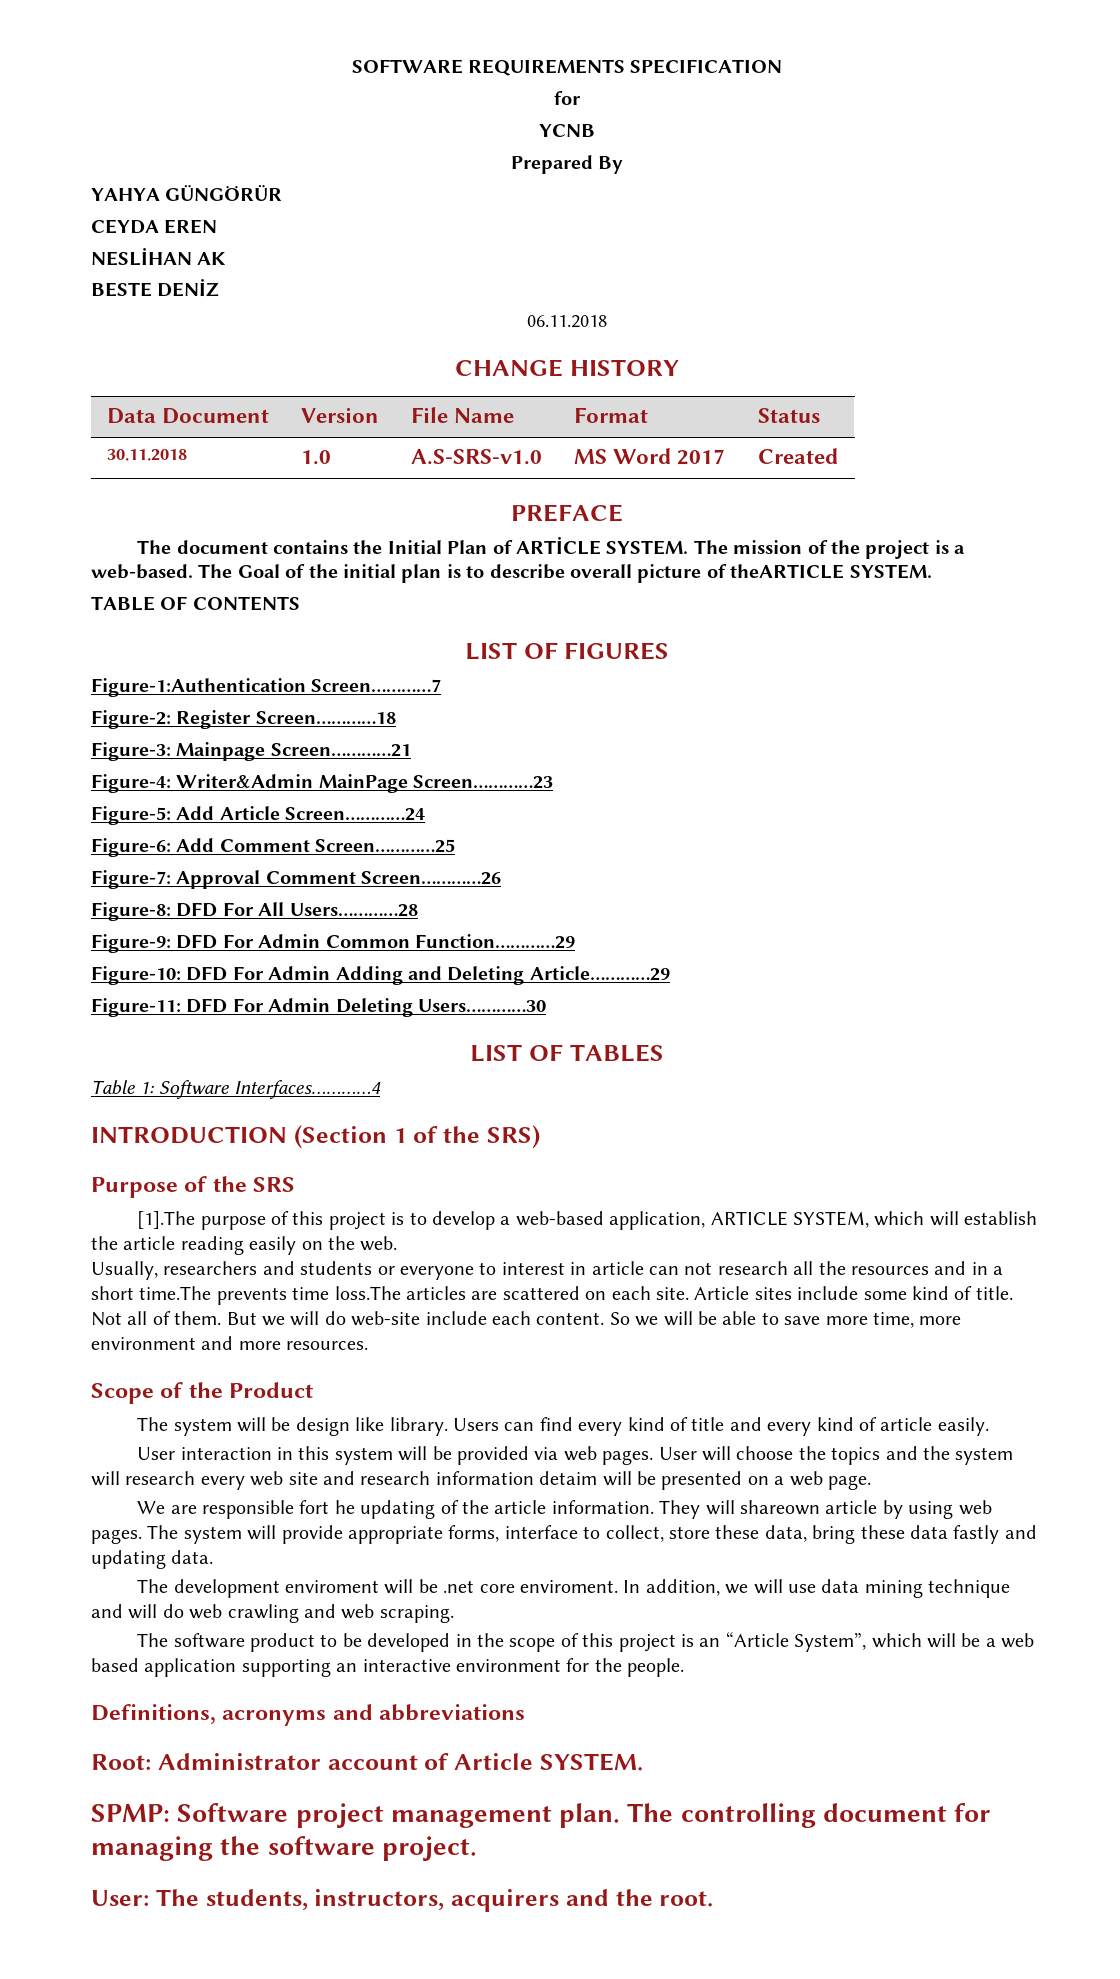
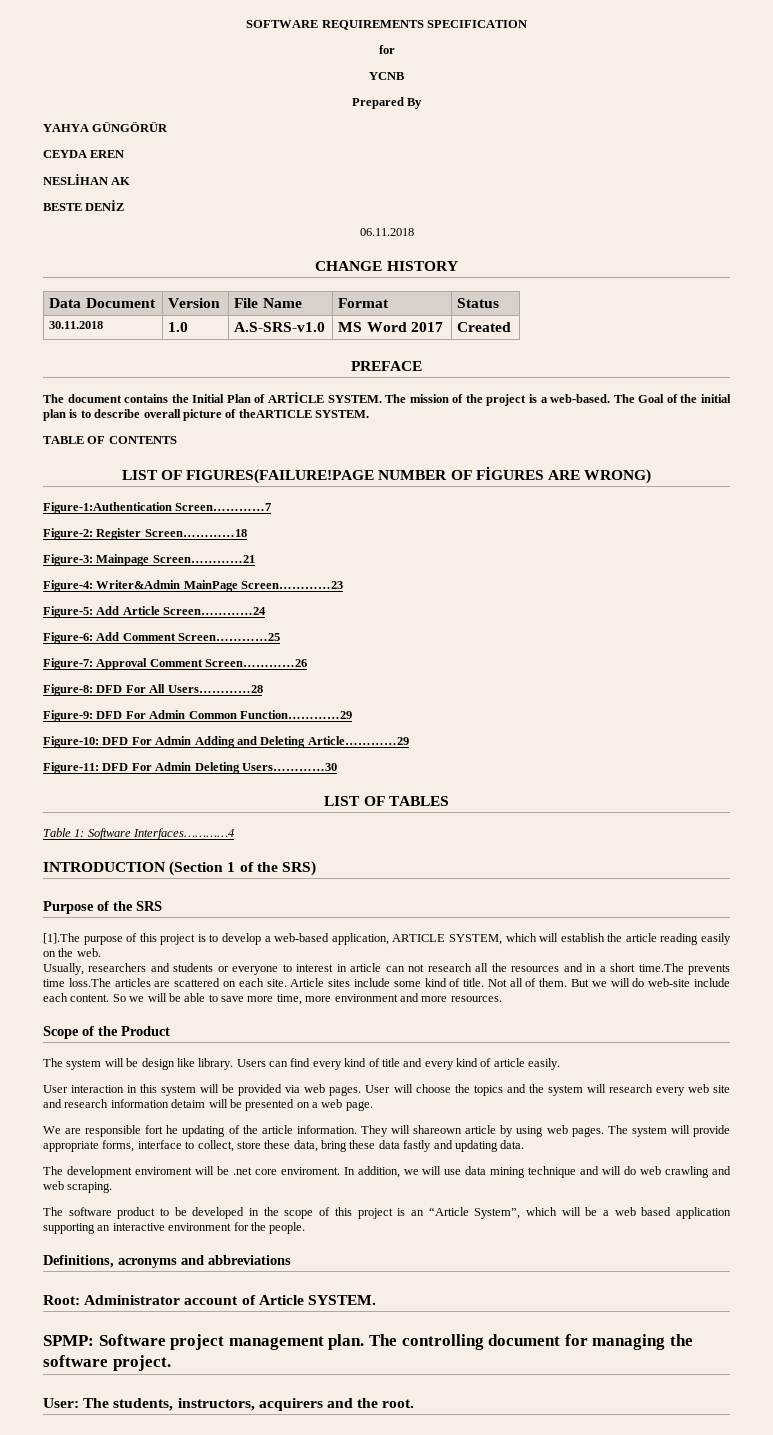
- LIST OF FIGURES
+ LIST OF FIGURES(FAILURE!PAGE NUMBER OF FİGURES ARE WRONG)

